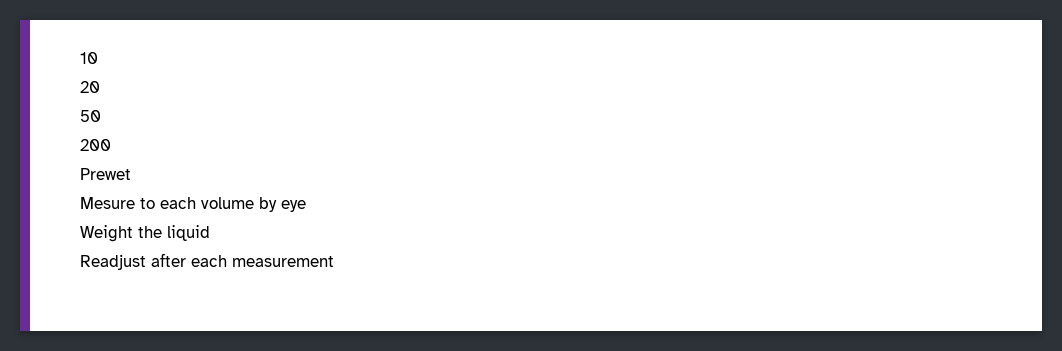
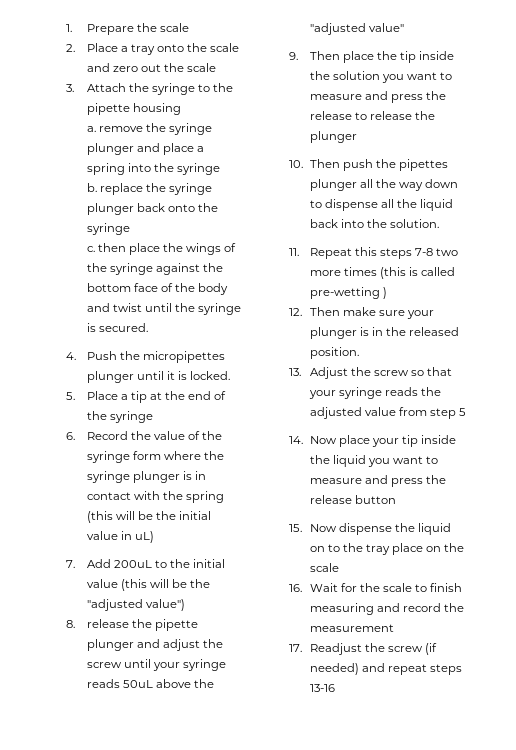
- 10
- 20
- 50
- 200
- Prewet
- Mesure to each volume by eye
- Weight the liquid
- Readjust after each measurement
+ 1. Prepare the scale
+ 2. Place a tray onto the scale and zero out the scale
+ 3. Attach the syringe to the pipette housing
+ a. remove the syringe plunger and place a spring into the syringe
+ b. replace the syringe plunger back onto the syringe
+ c. then place the wings of the syringe against the bottom face of the body and twist until the syringe is secured.
+ 4. Push the micropipettes plunger until it is locked.
+ 5. Place a tip at the end of the syringe
+ 6. Record the value of the syringe form where the syringe plunger is in contact with the spring (this will be the initial value in uL)
+ 7. Add 200uL to the initial value (this will be the "adjusted value")
+ 8. release the pipette plunger and adjust the screw until your syringe reads 50uL above the "adjusted value"
+ 9. Then place the tip inside the solution you want to measure and press the release to release the plunger
+ 10. Then push the pipettes plunger all the way down to dispense all the liquid back into the solution.
+ 11. Repeat this steps 7-8 two more times (this is called pre-wetting )
+ 12. Then make sure your plunger is in the released position.
+ 13. Adjust the screw so that your syringe reads the adjusted value from step 5
+ 14. Now place your tip inside the liquid you want to measure and press the release button
+ 15. Now dispense the liquid on to the tray place on the scale
+ 16. Wait for the scale to finish measuring and record the measurement
+ 17. Readjust the screw (if needed) and repeat steps 13-16

